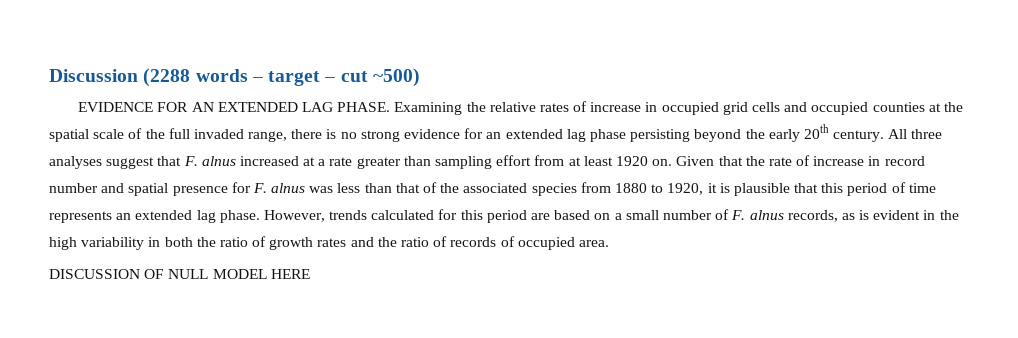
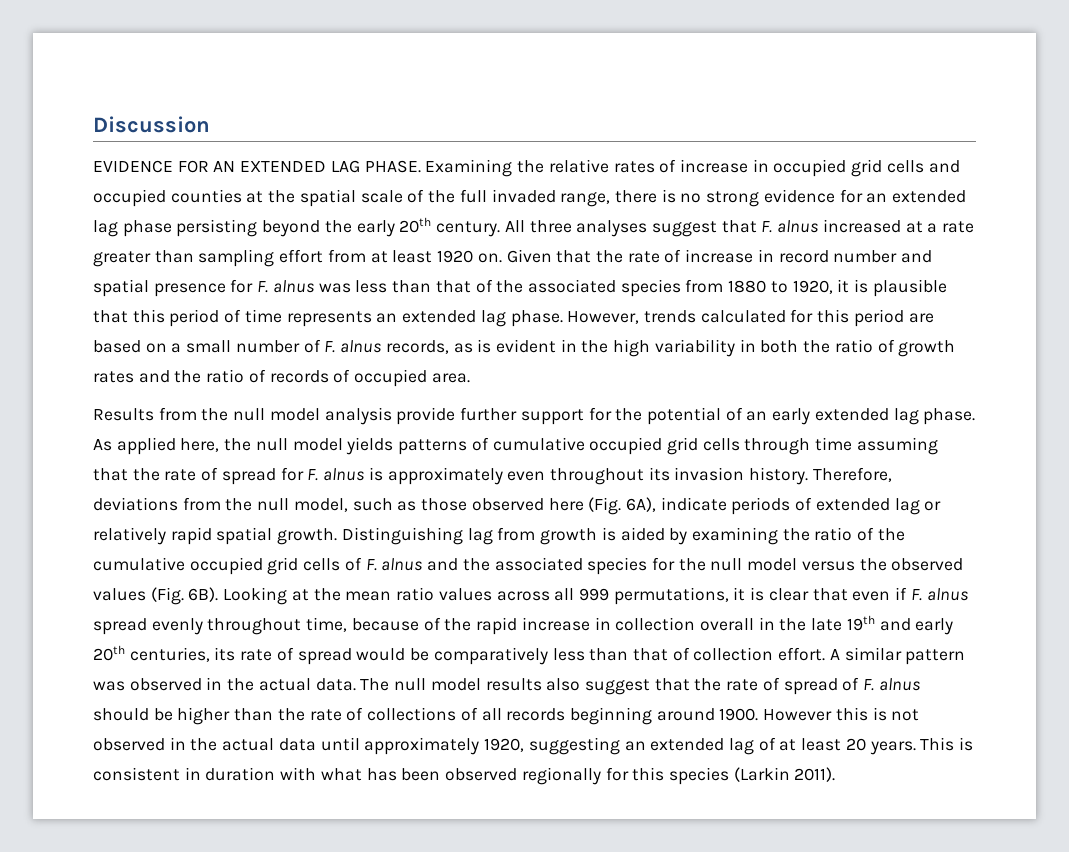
- Discussion (2288 words – target – cut ~500)
+ Discussion
- DISCUSSION OF NULL MODEL HERE
+ Results from the null model analysis provide further support for the potential of an early extended lag phase. As applied here, the null model yields patterns of cumulative occupied grid cells through time assuming that the rate of spread for F. alnus is approximately even throughout its invasion history. Therefore, deviations from the null model, such as those observed here (Fig. 6A), indicate periods of extended lag or relatively rapid spatial growth. Distinguishing lag from growth is aided by examining the ratio of the cumulative occupied grid cells of F. alnus and the associated species for the null model versus the observed values (Fig. 6B). Looking at the mean ratio values across all 999 permutations, it is clear that even if F. alnus spread evenly throughout time, because of the rapid increase in collection overall in the late 19th and early 20th centuries, its rate of spread would be comparatively less than that of collection effort. A similar pattern was observed in the actual data. The null model results also suggest that the rate of spread of F. alnus should be higher than the rate of collections of all records beginning around 1900. However this is not observed in the actual data until approximately 1920, suggesting an extended lag of at least 20 years. This is consistent in duration with what has been observed regionally for this species (Larkin 2011).

